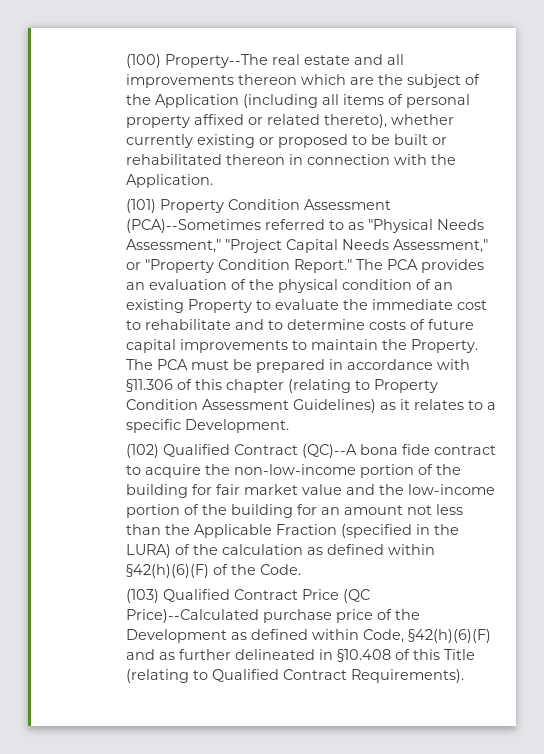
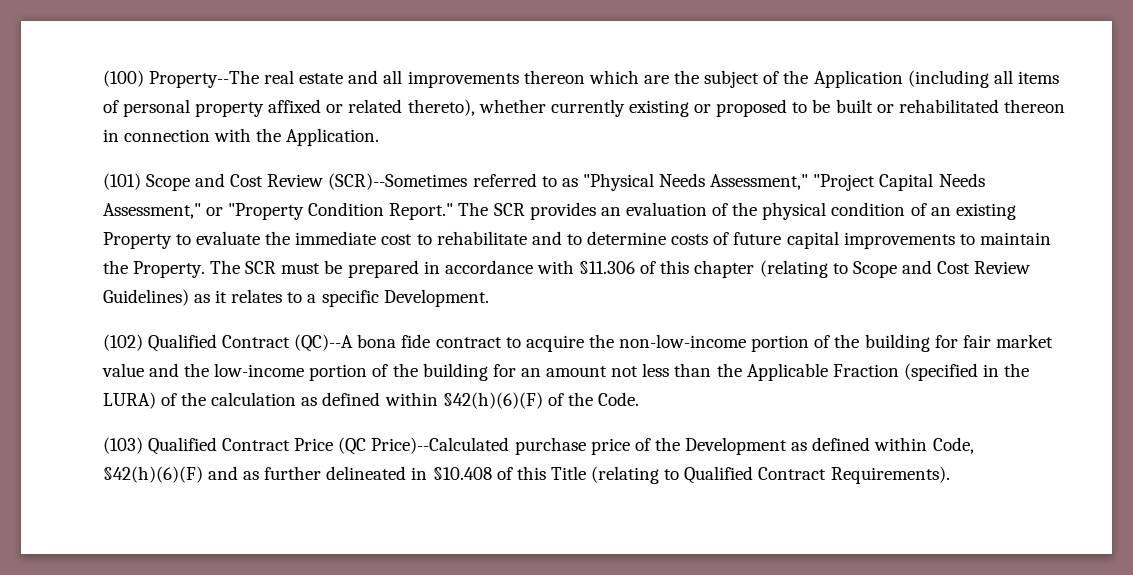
- (101) Property Condition Assessment (PCA)--Sometimes referred to as "Physical Needs Assessment," "Project Capital Needs Assessment," or "Property Condition Report."
+ (101) Scope and Cost Review (SCR)--Sometimes referred to as "Physical Needs Assessment," "Project Capital Needs Assessment," or "Property Condition Report."
- The PCA provides an evaluation of the physical condition of an existing Property to evaluate the immediate cost to rehabilitate and to determine costs of future capital improvements to maintain the Property.
+ The SCR provides an evaluation of the physical condition of an existing Property to evaluate the immediate cost to rehabilitate and to determine costs of future capital improvements to maintain the Property.
- The PCA must be prepared in accordance with §11.306 of this chapter (relating to Property Condition Assessment Guidelines) as it relates to a specific Development.
+ The SCR must be prepared in accordance with §11.306 of this chapter (relating to Scope and Cost Review Guidelines) as it relates to a specific Development.

